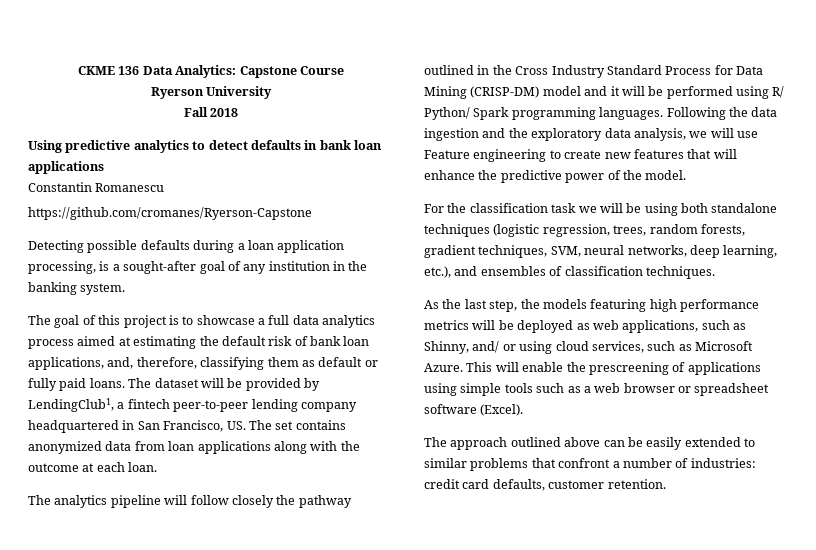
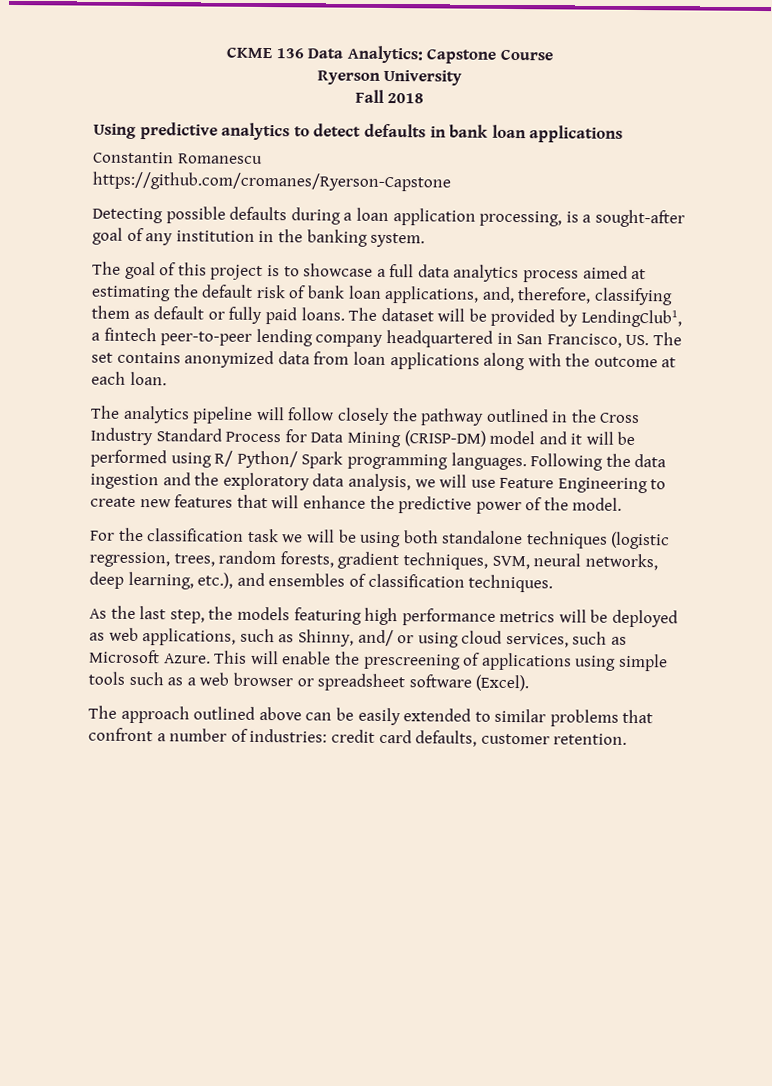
- Following the data ingestion and the exploratory data analysis, we will use Feature engineering to create new features that will enhance the predictive power of the model.
+ Following the data ingestion and the exploratory data analysis, we will use Feature Engineering to create new features that will enhance the predictive power of the model.

